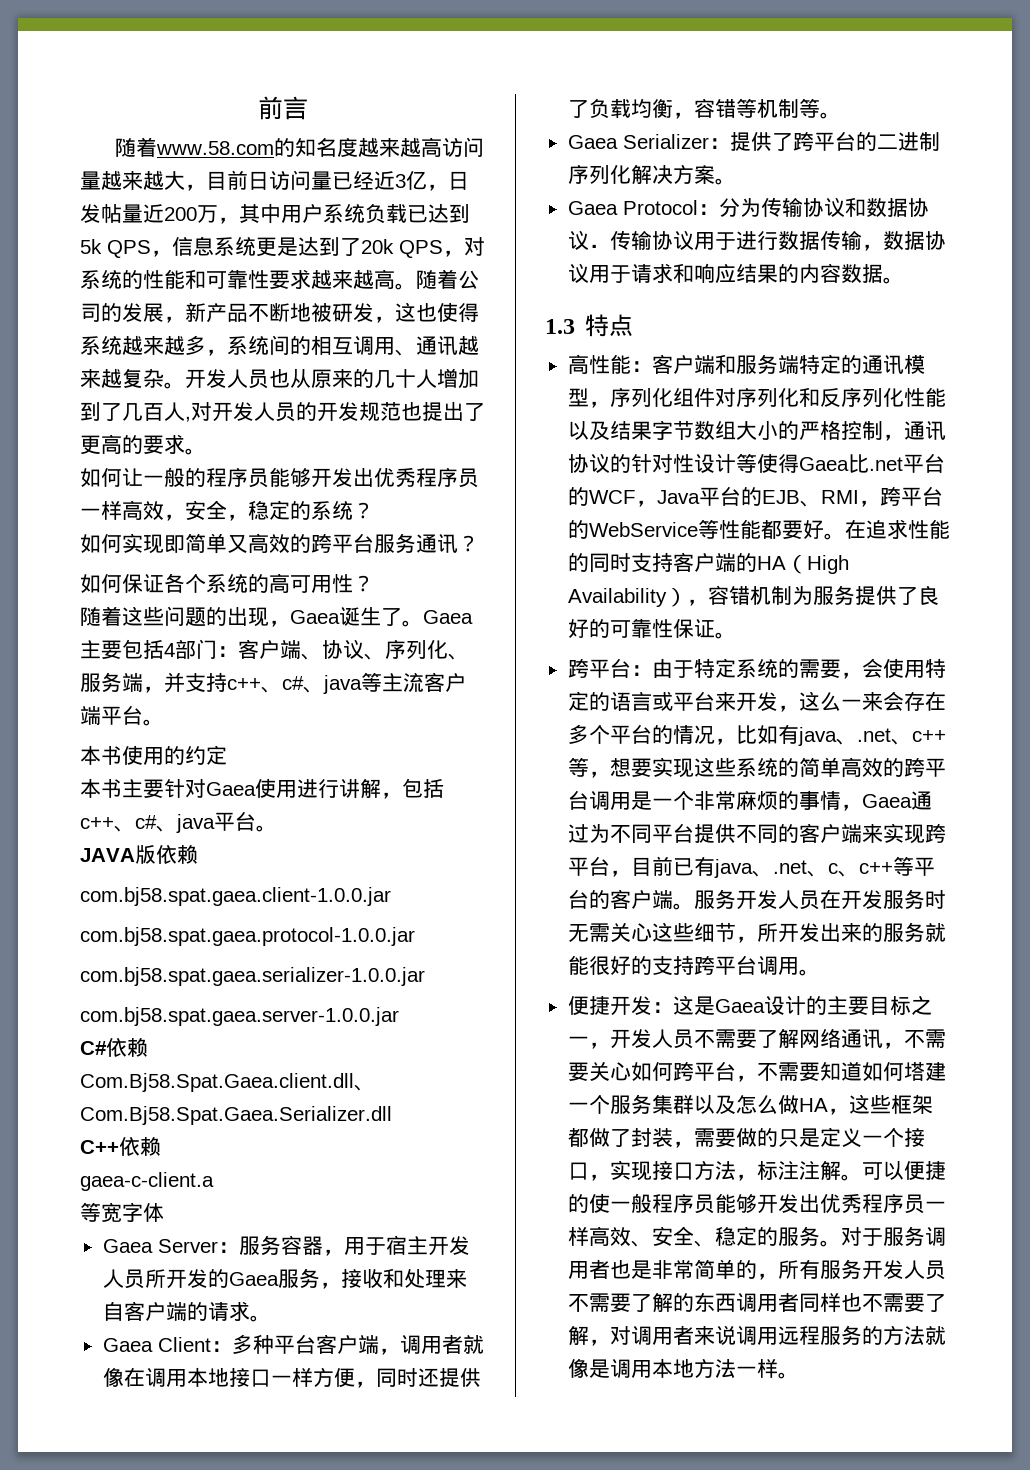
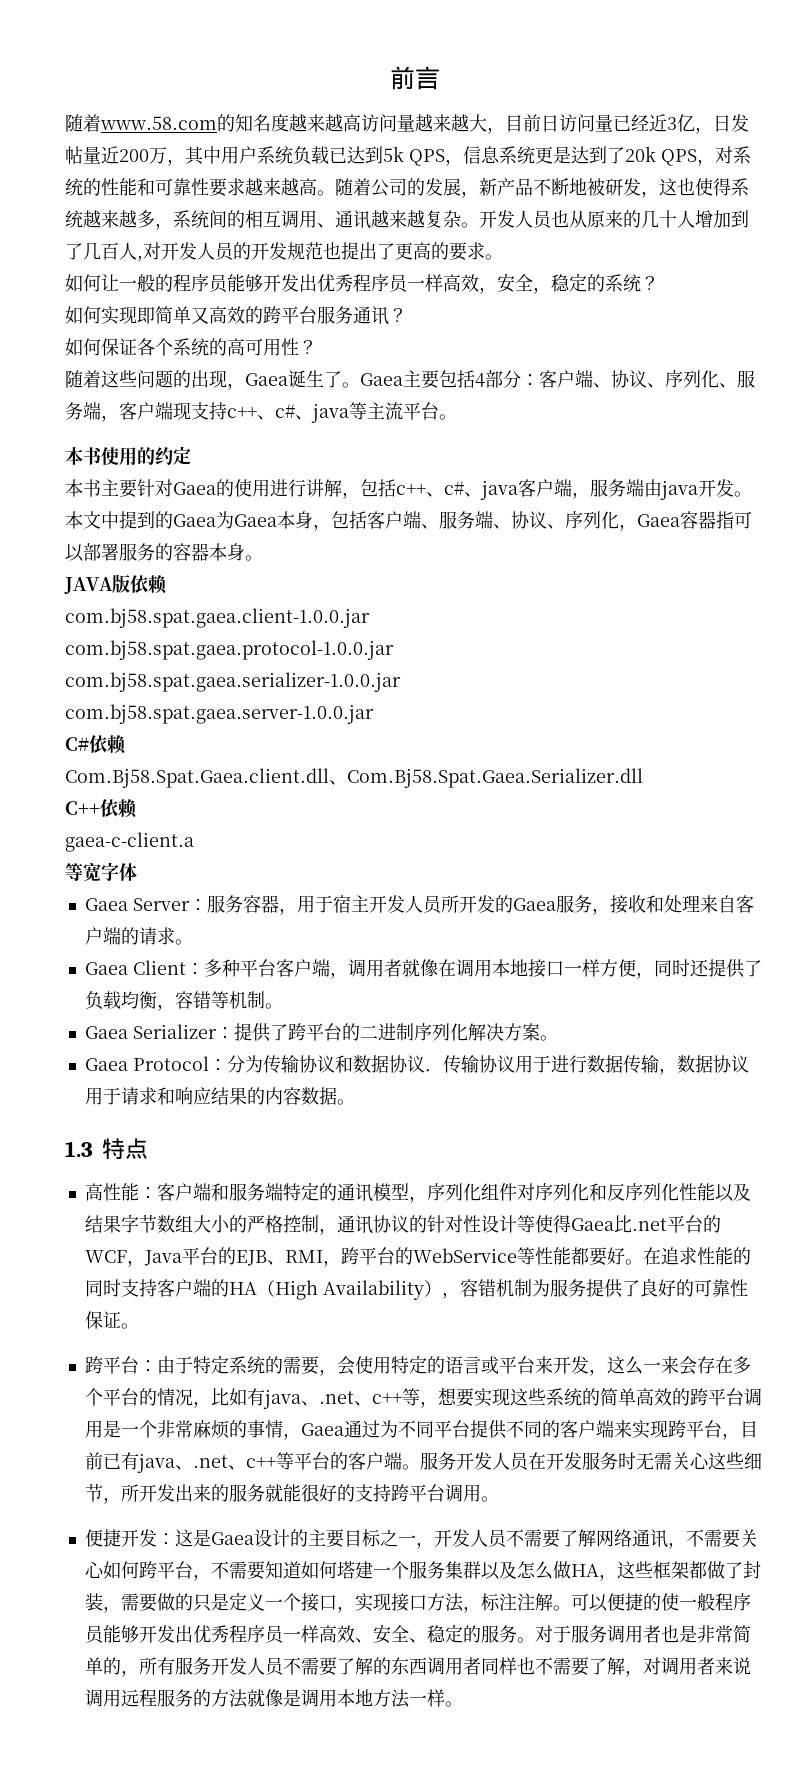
- Gaea主要包括4部门：客户端、协议、序列化、服务端，并支持c++、c#、java等主流客户端平台。
+ Gaea主要包括4部分：客户端、协议、序列化、服务端，客户端现支持c++、c#、java等主流平台。
- 本书主要针对Gaea使用进行讲解，包括c++、c#、java平台。
+ 本书主要针对Gaea的使用进行讲解，包括c++、c#、java客户端，服务端由java开发。本文中提到的Gaea为Gaea本身，包括客户端、服务端、协议、序列化，Gaea容器指可以部署服务的容器本身。
- Gaea Client：多种平台客户端，调用者就像在调用本地接口一样方便，同时还提供了负载均衡，容错等机制等。
+ Gaea Client：多种平台客户端，调用者就像在调用本地接口一样方便，同时还提供了负载均衡，容错等机制。
- 由于特定系统的需要，会使用特定的语言或平台来开发，这么一来会存在多个平台的情况，比如有java、.net、c++等，想要实现这些系统的简单高效的跨平台调用是一个非常麻烦的事情，Gaea通过为不同平台提供不同的客户端来实现跨平台，目前已有java、.net、c、c++等平台的客户端。
+ 由于特定系统的需要，会使用特定的语言或平台来开发，这么一来会存在多个平台的情况，比如有java、.net、c++等，想要实现这些系统的简单高效的跨平台调用是一个非常麻烦的事情，Gaea通过为不同平台提供不同的客户端来实现跨平台，目前已有java、.net、c++等平台的客户端。

